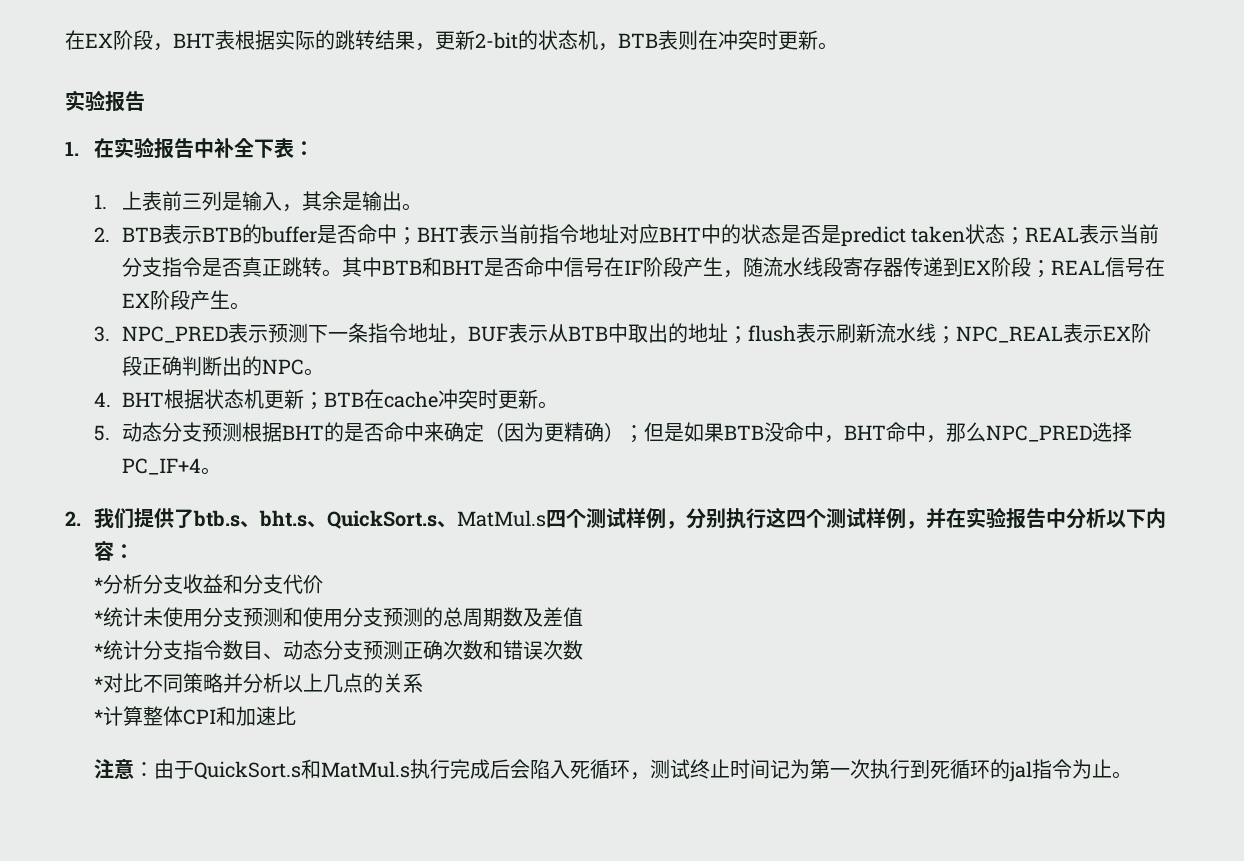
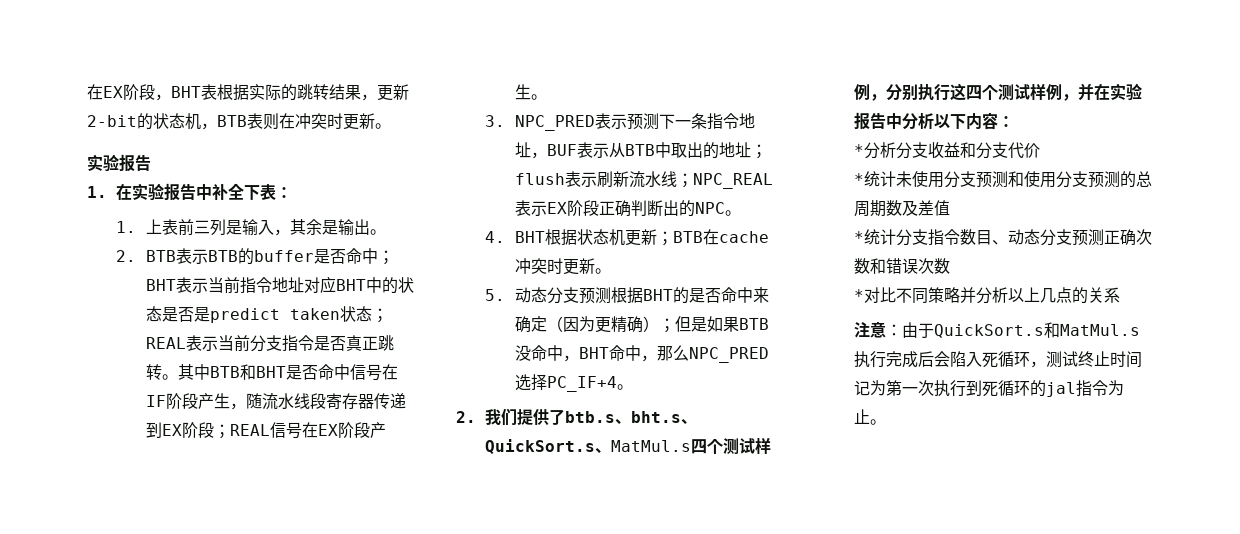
- *计算整体CPI和加速比

